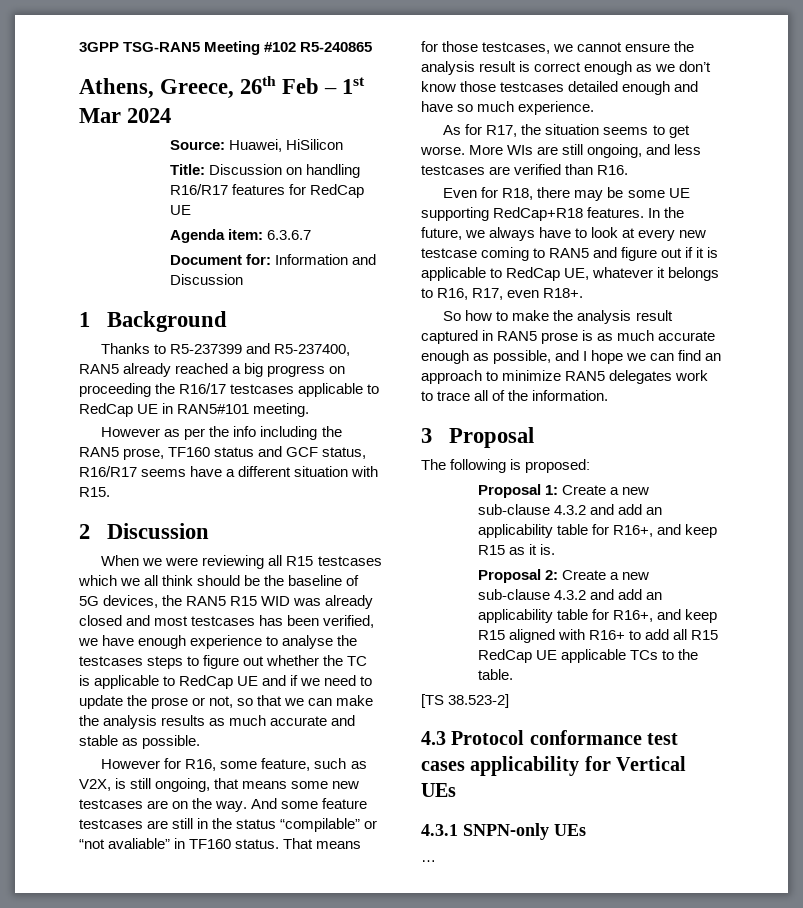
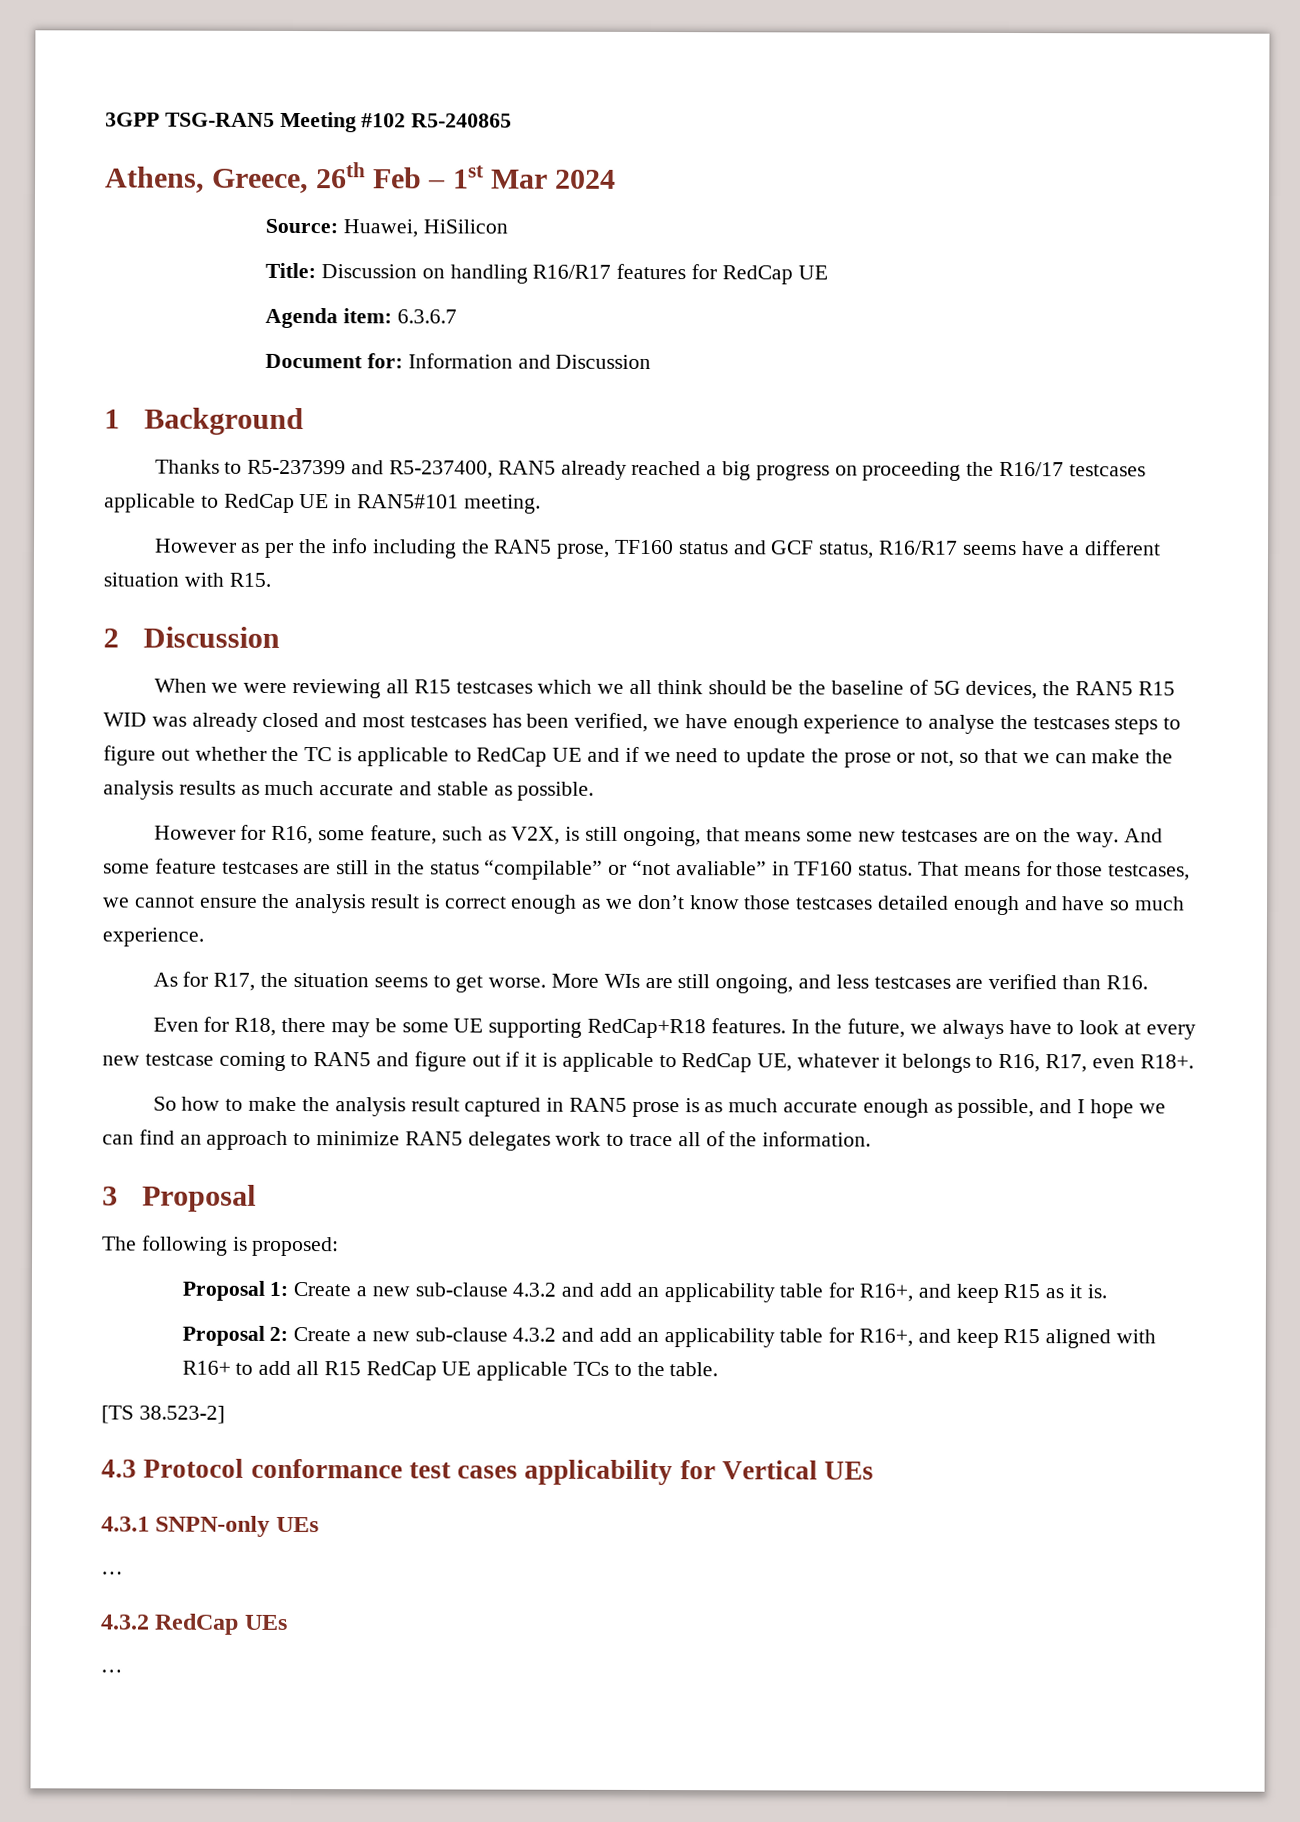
+ 4.3.2 RedCap UEs
+ …

